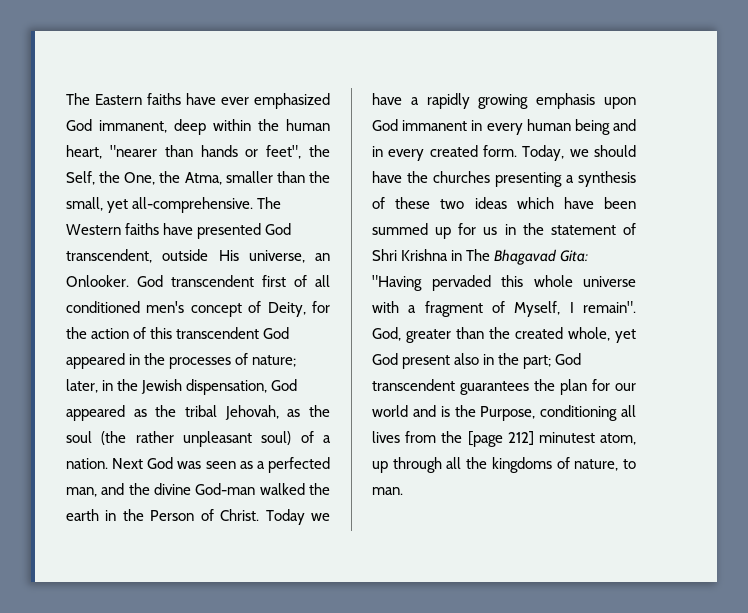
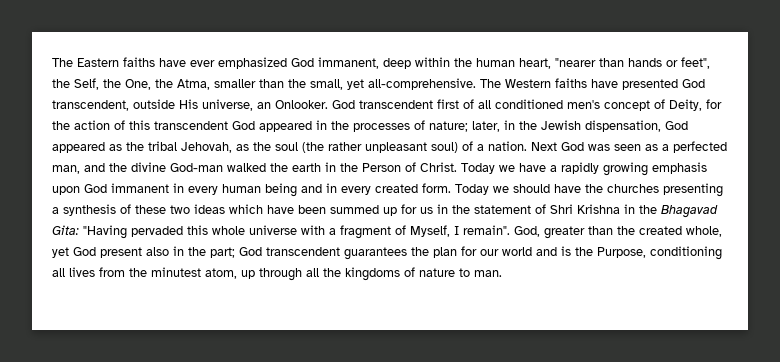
- Today, we should have the churches presenting a synthesis of these two ideas which have been summed up for us in the statement of Shri Krishna in The Bhagavad Gita: "Having pervaded this whole universe with a fragment of Myself, I remain".
+ Today we should have the churches presenting a synthesis of these two ideas which have been summed up for us in the statement of Shri Krishna in the Bhagavad Gita: "Having pervaded this whole universe with a fragment of Myself, I remain".
- God, greater than the created whole, yet God present also in the part; God transcendent guarantees the plan for our world and is the Purpose, conditioning all lives from the [page 212] minutest atom, up through all the kingdoms of nature, to man.
+ God, greater than the created whole, yet God present also in the part; God transcendent guarantees the plan for our world and is the Purpose, conditioning all lives from the minutest atom, up through all the kingdoms of nature to man.

